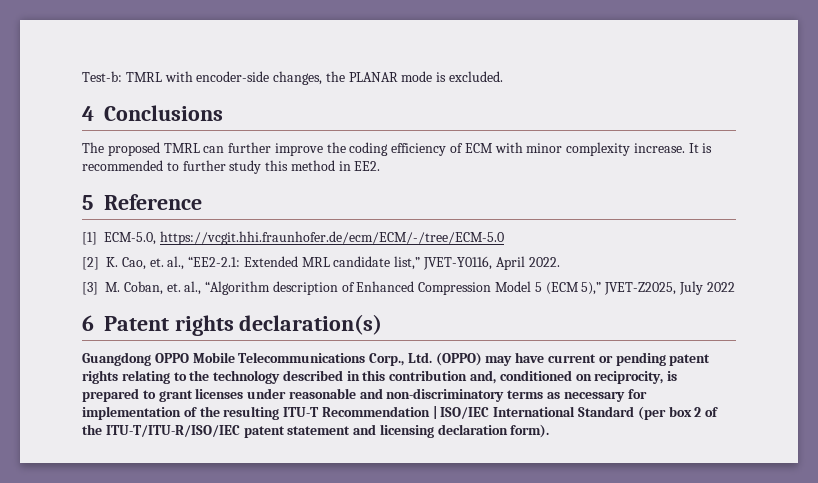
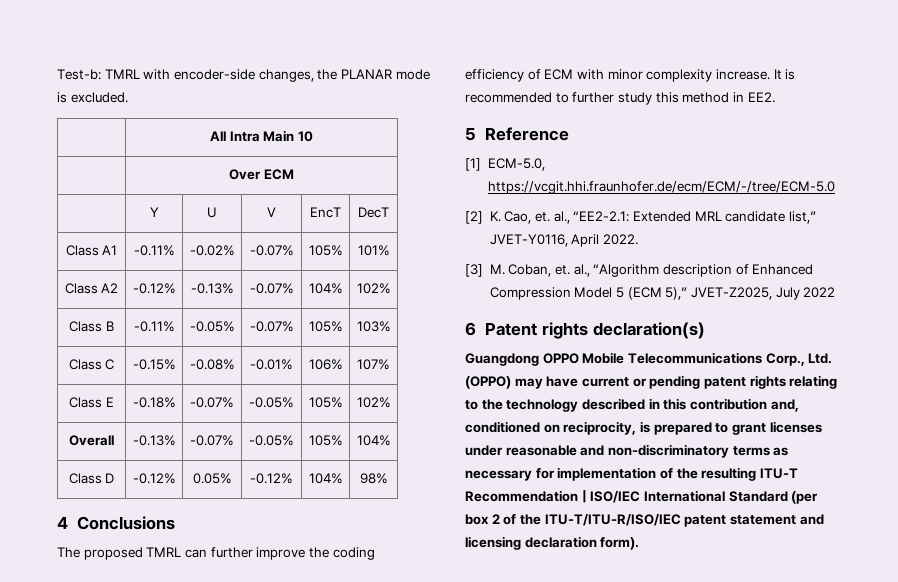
+ | All Intra Main 10
+ | Over ECM
+ | Y | U | V | EncT | DecT
+ Class A1 | -0.11% | -0.02% | -0.07% | 105% | 101%
+ Class A2 | -0.12% | -0.13% | -0.07% | 104% | 102%
+ Class B | -0.11% | -0.05% | -0.07% | 105% | 103%
+ Class C | -0.15% | -0.08% | -0.01% | 106% | 107%
+ Class E | -0.18% | -0.07% | -0.05% | 105% | 102%
+ Overall | -0.13% | -0.07% | -0.05% | 105% | 104%
+ Class D | -0.12% | 0.05% | -0.12% | 104% | 98%

